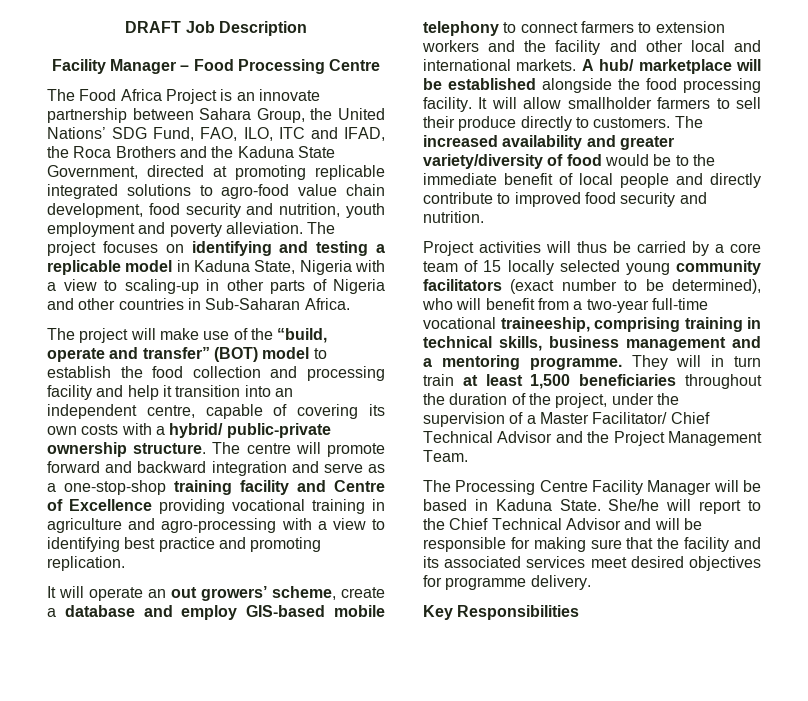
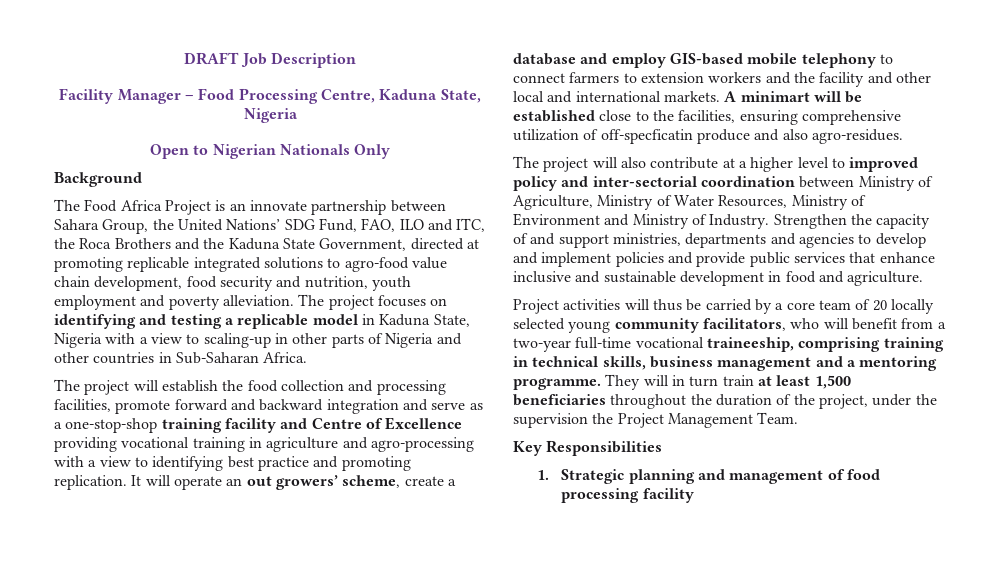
- Facility Manager – Food Processing Centre
+ Facility Manager – Food Processing Centre, Kaduna State, Nigeria
+ Open to Nigerian Nationals Only
+ Background
- The Food Africa Project is an innovate partnership between Sahara Group, the United Nations’ SDG Fund, FAO, ILO, ITC and IFAD, the Roca Brothers and the Kaduna State Government, directed at promoting replicable integrated solutions to agro-food value chain development, food security and nutrition, youth employment and poverty alleviation.
+ The Food Africa Project is an innovate partnership between Sahara Group, the United Nations’ SDG Fund, FAO, ILO and ITC, the Roca Brothers and the Kaduna State Government, directed at promoting replicable integrated solutions to agro-food value chain development, food security and nutrition, youth employment and poverty alleviation.
- The project will make use of the “build, operate and transfer” (BOT) model to establish the food collection and processing facility and help it transition into an independent centre, capable of covering its own costs with a hybrid/ public-private ownership structure. The centre will promote forward and backward integration and serve as a one-stop-shop training facility and Centre of Excellence providing vocational training in agriculture and agro-processing with a view to identifying best practice and promoting replication.
- It will operate an out growers’ scheme, create a database and employ GIS-based mobile telephony to connect farmers to extension workers and the facility and other local and international markets.
+ The project will establish the food collection and processing facilities, promote forward and backward integration and serve as a one-stop-shop training facility and Centre of Excellence providing vocational training in agriculture and agro-processing with a view to identifying best practice and promoting replication. It will operate an out growers’ scheme, create a database and employ GIS-based mobile telephony to connect farmers to extension workers and the facility and other local and international markets.
- A hub/ marketplace will be established alongside the food processing facility. It will allow smallholder farmers to sell their produce directly to customers. The increased availability and greater variety/diversity of food would be to the immediate benefit of local people and directly contribute to improved food security and nutrition.
+ A minimart will be established close to the facilities, ensuring comprehensive utilization of off-specficatin produce and also agro-residues.
+ The project will also contribute at a higher level to improved policy and inter-sectorial coordination between Ministry of Agriculture, Ministry of Water Resources, Ministry of Environment and Ministry of Industry. Strengthen the capacity of and support ministries, departments and agencies to develop and implement policies and provide public services that enhance inclusive and sustainable development in food and agriculture.
- Project activities will thus be carried by a core team of 15 locally selected young community facilitators (exact number to be determined), who will benefit from a two-year full-time vocational traineeship, comprising training in technical skills, business management and a mentoring programme.
+ Project activities will thus be carried by a core team of 20 locally selected young community facilitators, who will benefit from a two-year full-time vocational traineeship, comprising training in technical skills, business management and a mentoring programme.
- They will in turn train at least 1,500 beneficiaries throughout the duration of the project, under the supervision of a Master Facilitator/ Chief Technical Advisor and the Project Management Team.
- The Processing Centre Facility Manager will be based in Kaduna State. She/he will report to the Chief Technical Advisor and will be responsible for making sure that the facility and its associated services meet desired objectives for programme delivery.
+ They will in turn train at least 1,500 beneficiaries throughout the duration of the project, under the supervision the Project Management Team.
  Key Responsibilities
+ 1. Strategic planning and management of food processing facility

